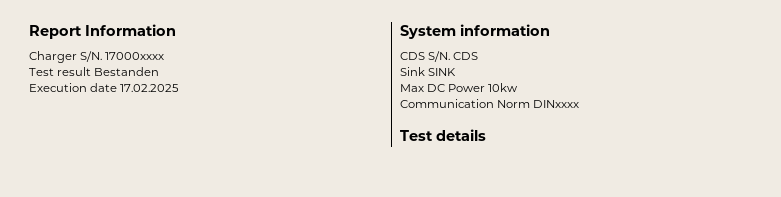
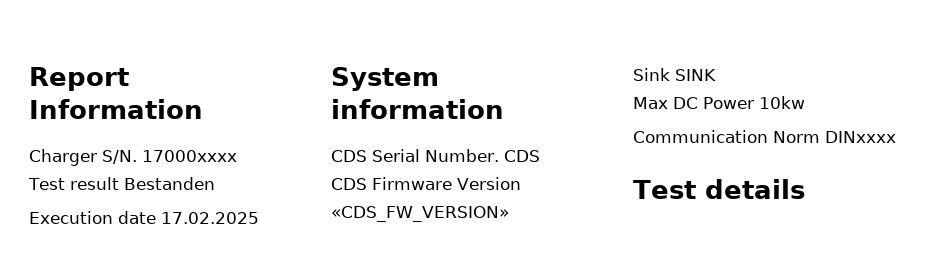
- CDS S/N. CDS
+ CDS Serial Number. CDS
+ CDS Firmware Version «CDS_FW_VERSION»

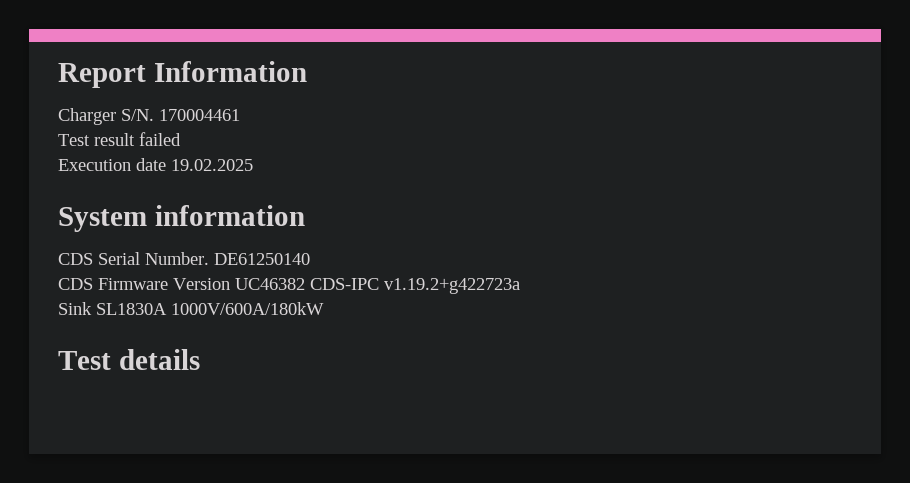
- Charger S/N. 17000xxxx
+ Charger S/N. 170004461
- Test result Bestanden
+ Test result failed
- Execution date 17.02.2025
+ Execution date 19.02.2025
- CDS Serial Number. CDS
+ CDS Serial Number. DE61250140
- CDS Firmware Version «CDS_FW_VERSION»
- Sink SINK
- Max DC Power 10kw
- Communication Norm DINxxxx
+ CDS Firmware Version UC46382 CDS-IPC v1.19.2+g422723a
+ Sink SL1830A 1000V/600A/180kW

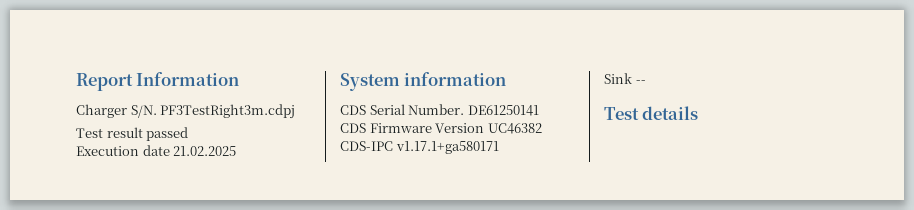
- Charger S/N. 170004461
+ Charger S/N. PF3TestRight3m.cdpj
- Test result failed
+ Test result passed
- Execution date 19.02.2025
+ Execution date 21.02.2025
- DE61250140
+ DE61250141
- CDS Firmware Version UC46382 CDS-IPC v1.19.2+g422723a
+ CDS Firmware Version UC46382 CDS-IPC v1.17.1+ga580171
- Sink SL1830A 1000V/600A/180kW
+ Sink --

